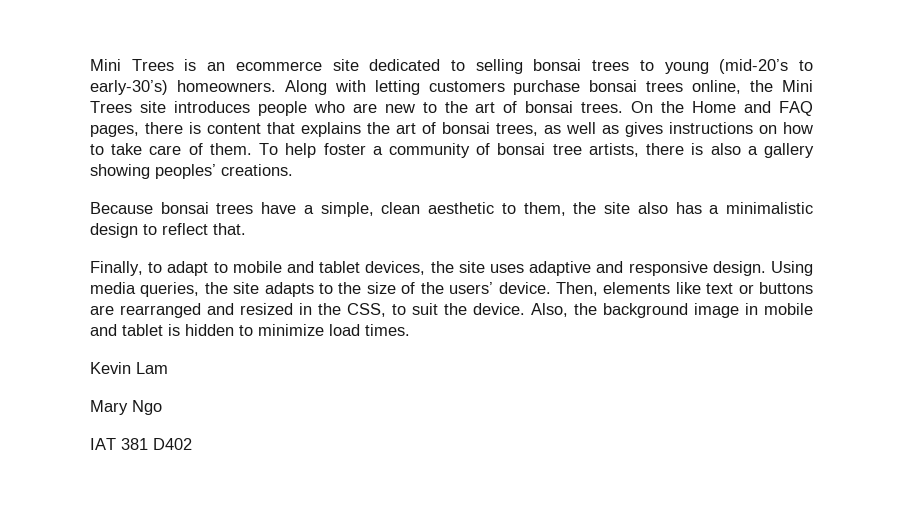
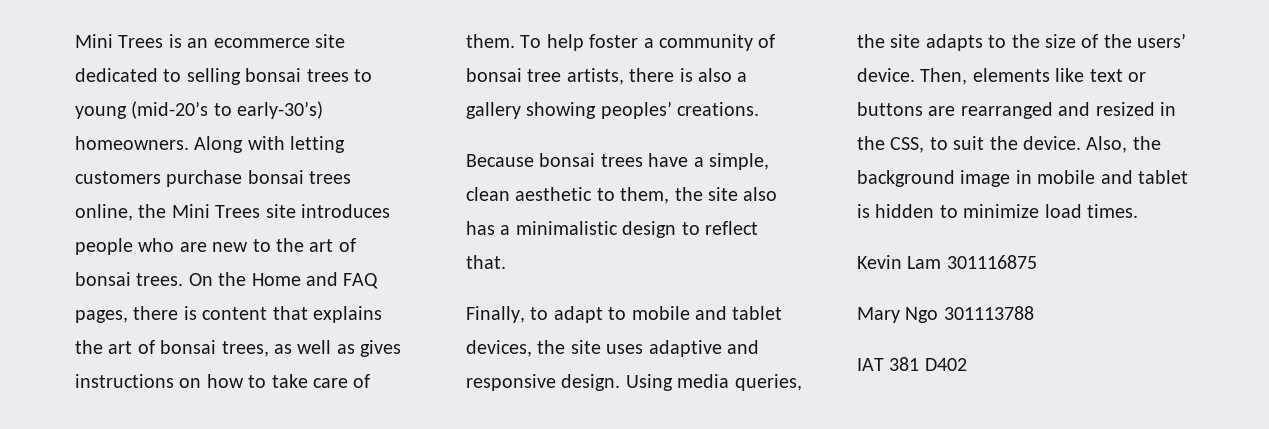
- Kevin Lam
+ Kevin Lam 301116875
- Mary Ngo
+ Mary Ngo 301113788

